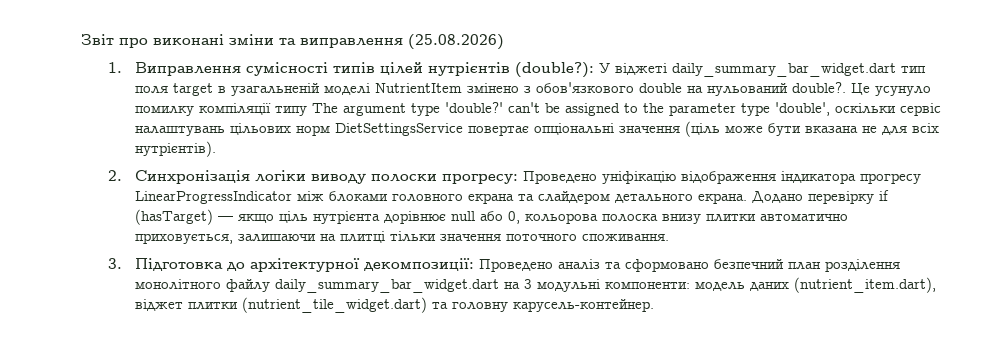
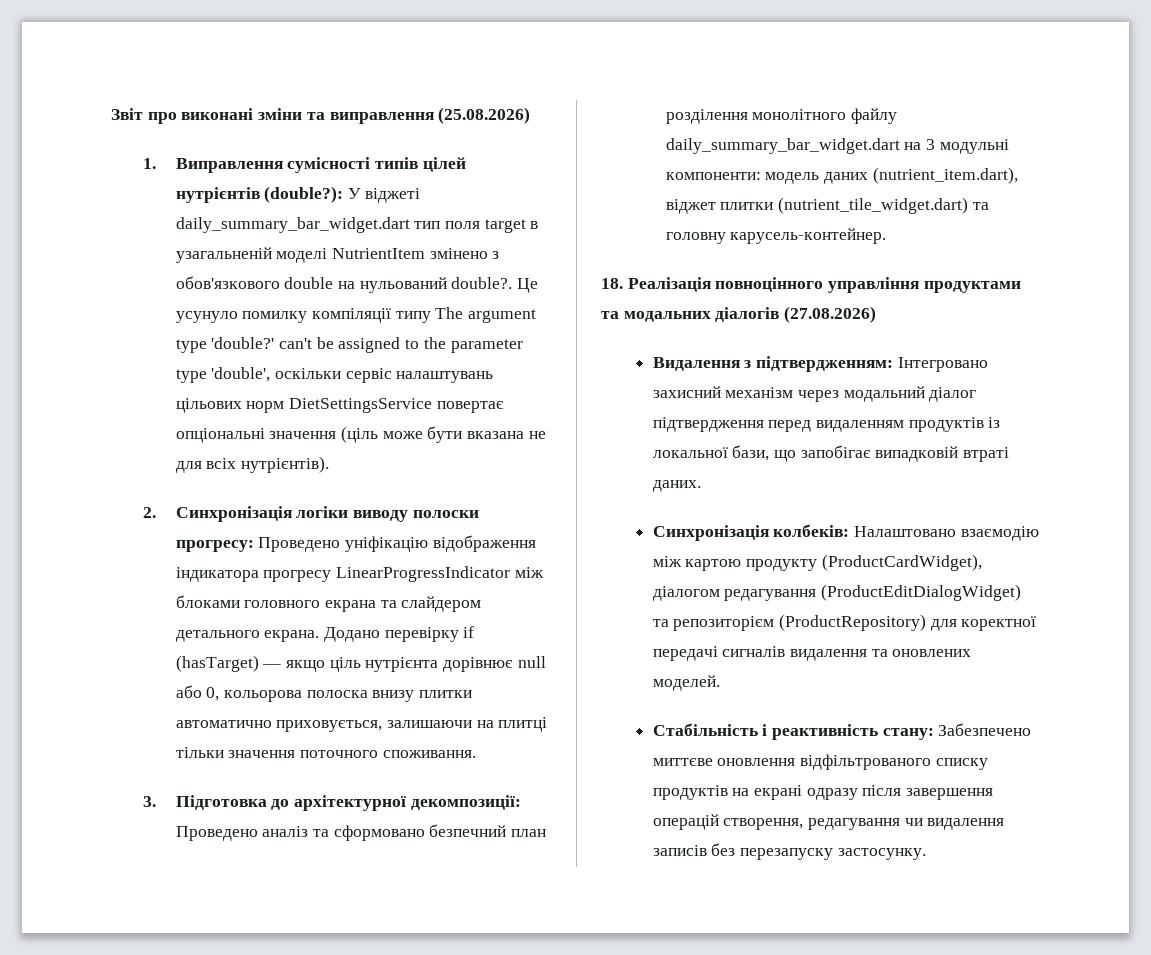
+ 18. Реалізація повноцінного управління продуктами та модальних діалогів (27.08.2026)
+ Видалення з підтвердженням: Інтегровано захисний механізм через модальний діалог підтвердження перед видаленням продуктів із локальної бази, що запобігає випадковій втраті даних.
+ Синхронізація колбеків: Налаштовано взаємодію між картою продукту (ProductCardWidget), діалогом редагування (ProductEditDialogWidget) та репозиторієм (ProductRepository) для коректної передачі сигналів видалення та оновлених моделей.
+ Стабільність і реактивність стану: Забезпечено миттєве оновлення відфільтрованого списку продуктів на екрані одразу після завершення операцій створення, редагування чи видалення записів без перезапуску застосунку.

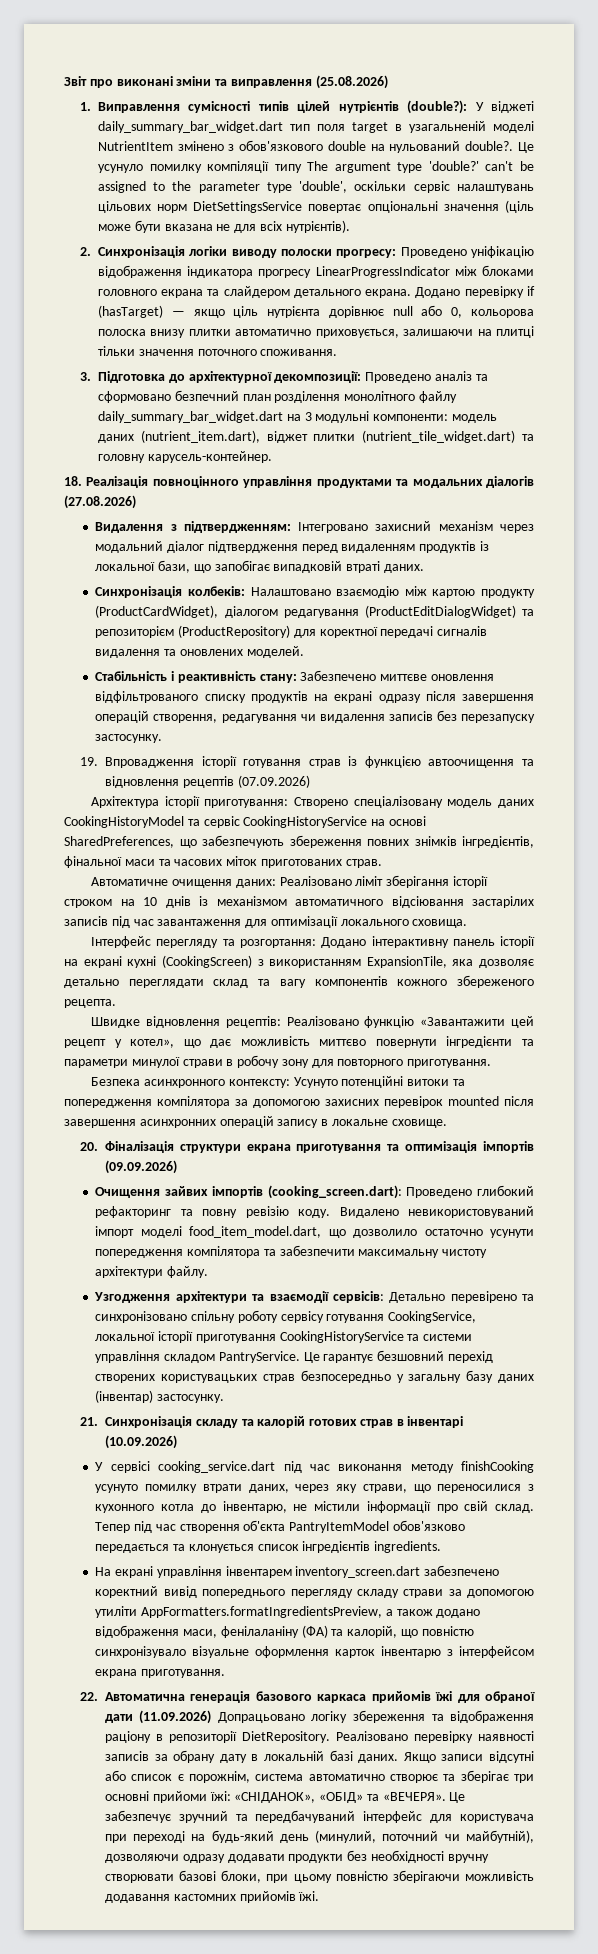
+ 19. Впровадження історії готування страв із функцією автоочищення та відновлення рецептів (07.09.2026)
+ Архітектура історії приготування: Створено спеціалізовану модель даних CookingHistoryModel та сервіс CookingHistoryService на основі SharedPreferences, що забезпечують збереження повних знімків інгредієнтів, фінальної маси та часових міток приготованих страв.
+ Автоматичне очищення даних: Реалізовано ліміт зберігання історії строком на 10 днів із механізмом автоматичного відсіювання застарілих записів під час завантаження для оптимізації локального сховища.
+ Інтерфейс перегляду та розгортання: Додано інтерактивну панель історії на екрані кухні (CookingScreen) з використанням ExpansionTile, яка дозволяє детально переглядати склад та вагу компонентів кожного збереженого рецепта.
+ Швидке відновлення рецептів: Реалізовано функцію «Завантажити цей рецепт у котел», що дає можливість миттєво повернути інгредієнти та параметри минулої страви в робочу зону для повторного приготування.
+ Безпека асинхронного контексту: Усунуто потенційні витоки та попередження компілятора за допомогою захисних перевірок mounted після завершення асинхронних операцій запису в локальне сховище.
+ 20. Фіналізація структури екрана приготування та оптимізація імпортів (09.09.2026)
+ Очищення зайвих імпортів (cooking_screen.dart): Проведено глибокий рефакторинг та повну ревізію коду. Видалено невикористовуваний імпорт моделі food_item_model.dart, що дозволило остаточно усунути попередження компілятора та забезпечити максимальну чистоту архітектури файлу.
+ Узгодження архітектури та взаємодії сервісів: Детально перевірено та синхронізовано спільну роботу сервісу готування CookingService, локальної історії приготування CookingHistoryService та системи управління складом PantryService. Це гарантує безшовний перехід створених користувацьких страв безпосередньо у загальну базу даних (інвентар) застосунку.
+ 21. Синхронізація складу та калорій готових страв в інвентарі (10.09.2026)
+ У сервісі cooking_service.dart під час виконання методу finishCooking усунуто помилку втрати даних, через яку страви, що переносилися з кухонного котла до інвентарю, не містили інформації про свій склад. Тепер під час створення об'єкта PantryItemModel обов'язково передається та клонується список інгредієнтів ingredients.
+ На екрані управління інвентарем inventory_screen.dart забезпечено коректний вивід попереднього перегляду складу страви за допомогою утиліти AppFormatters.formatIngredientsPreview, а також додано відображення маси, фенілаланіну (ФА) та калорій, що повністю синхронізувало візуальне оформлення карток інвентарю з інтерфейсом екрана приготування.
+ 22. Автоматична генерація базового каркаса прийомів їжі для обраної дати (11.09.2026) Допрацьовано логіку збереження та відображення раціону в репозиторії DietRepository. Реалізовано перевірку наявності записів за обрану дату в локальній базі даних. Якщо записи відсутні або список є порожнім, система автоматично створює та зберігає три основні прийоми їжі: «СНІДАНОК», «ОБІД» та «ВЕЧЕРЯ». Це забезпечує зручний та передбачуваний інтерфейс для користувача при переході на будь-який день (минулий, поточний чи майбутній), дозволяючи одразу додавати продукти без необхідності вручну створювати базові блоки, при цьому повністю зберігаючи можливість додавання кастомних прийомів їжі.

